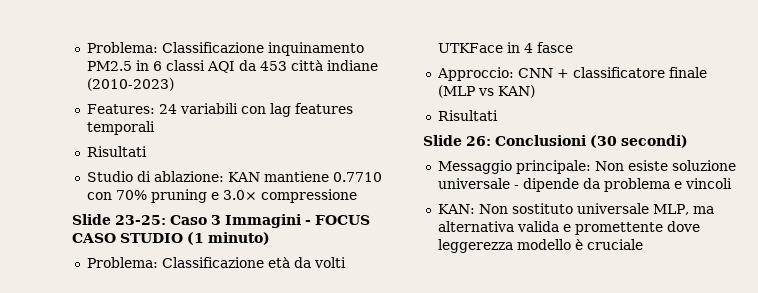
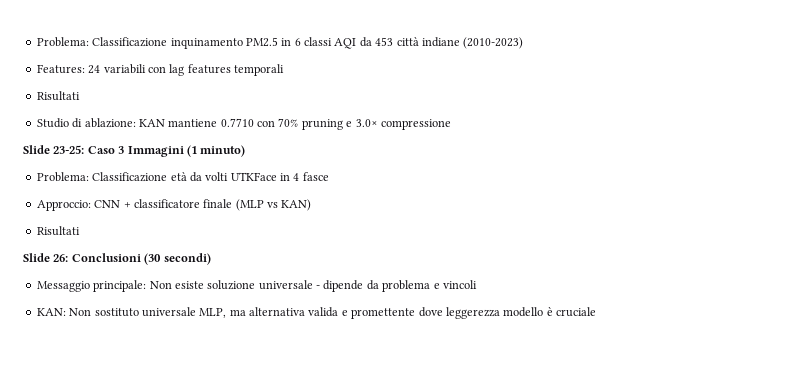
- Slide 23-25: Caso 3 Immagini - FOCUS CASO STUDIO (1 minuto)
+ Slide 23-25: Caso 3 Immagini (1 minuto)

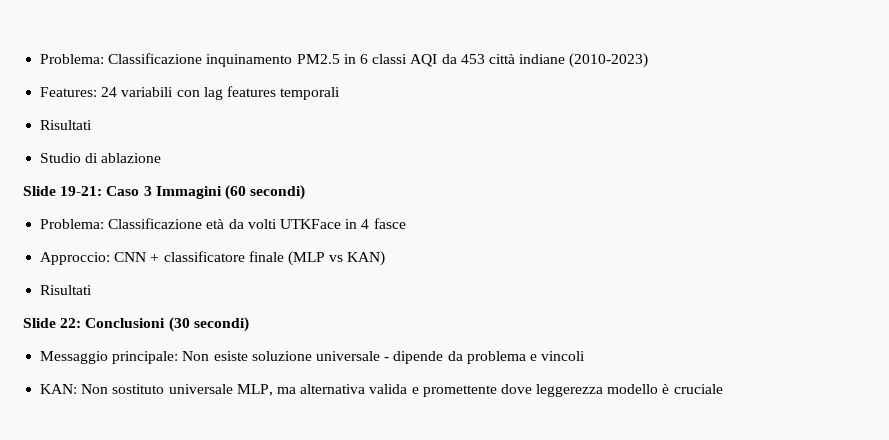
- Studio di ablazione: KAN mantiene 0.7710 con 70% pruning e 3.0× compressione
- Slide 23-25: Caso 3 Immagini (1 minuto)
+ Studio di ablazione
+ Slide 19-21: Caso 3 Immagini (60 secondi)
- Slide 26: Conclusioni (30 secondi)
+ Slide 22: Conclusioni (30 secondi)

